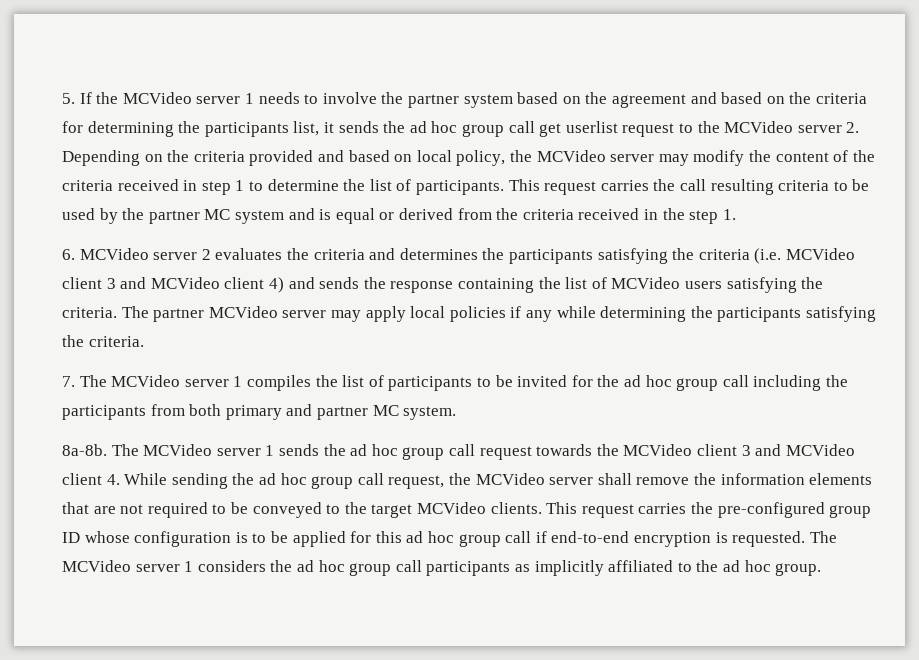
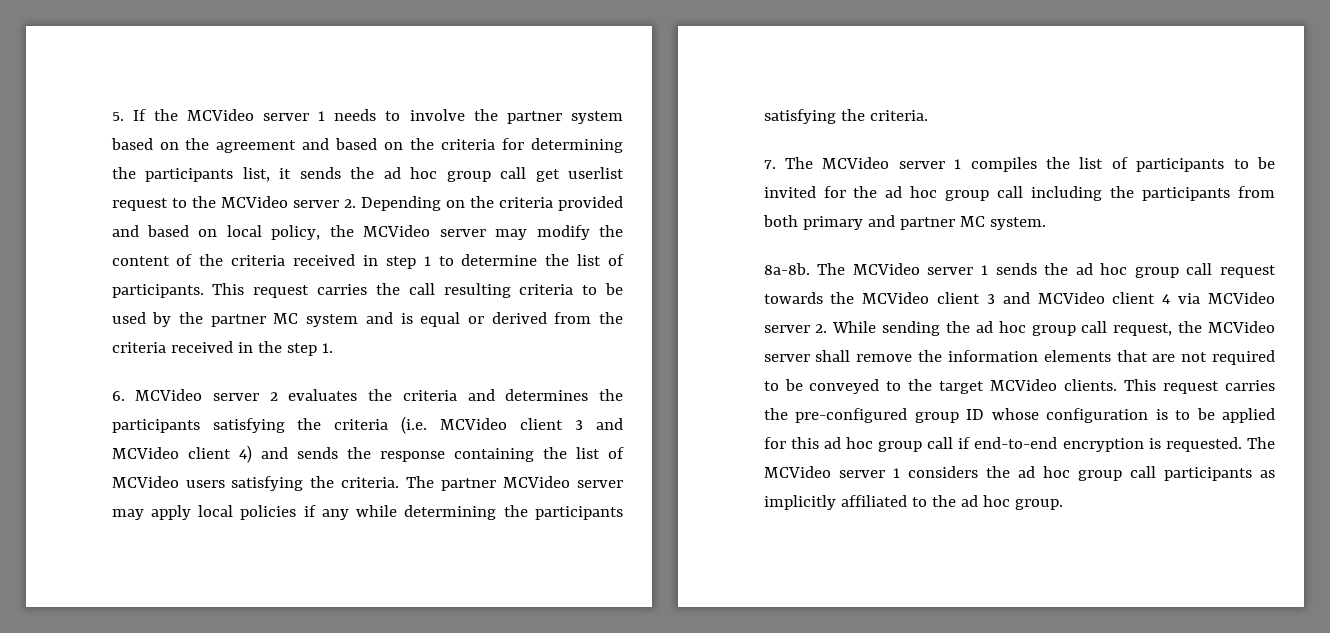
- The MCVideo server 1 sends the ad hoc group call request towards the MCVideo client 3 and MCVideo client 4. While sending the ad hoc group call request, the MCVideo server shall remove the information elements that are not required to be conveyed to the target MCVideo clients.
+ The MCVideo server 1 sends the ad hoc group call request towards the MCVideo client 3 and MCVideo client 4 via MCVideo server 2. While sending the ad hoc group call request, the MCVideo server shall remove the information elements that are not required to be conveyed to the target MCVideo clients.

